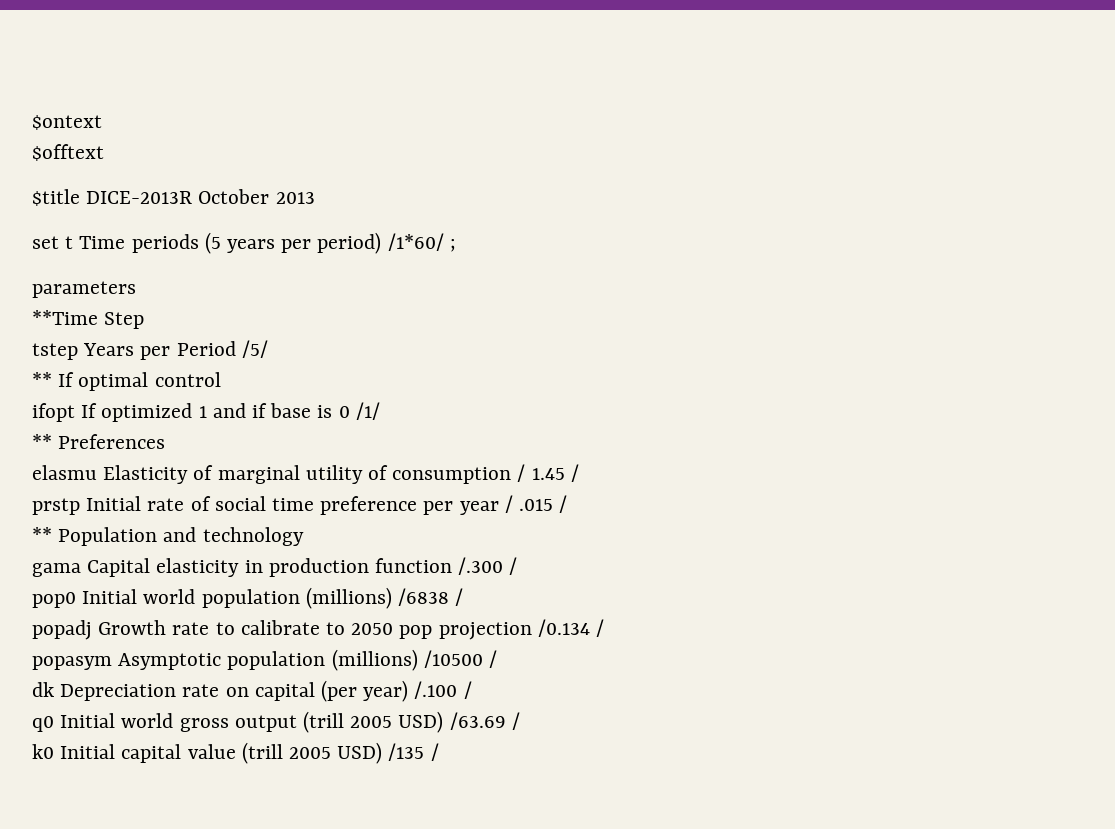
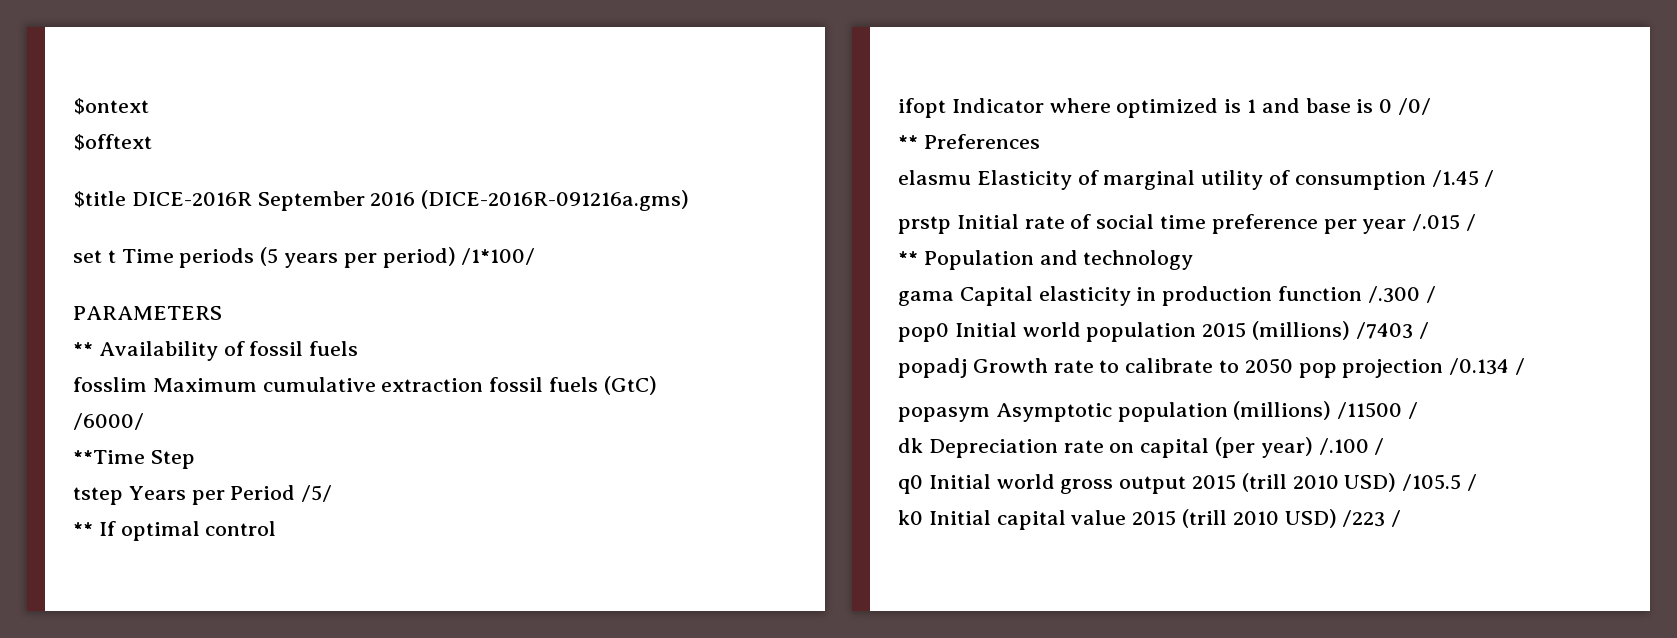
- $title DICE-2013R October 2013
+ $title DICE-2016R September 2016 (DICE-2016R-091216a.gms)
- set t Time periods (5 years per period) /1*60/ ;
- parameters
+ set t Time periods (5 years per period) /1*100/
+ PARAMETERS
+ ** Availability of fossil fuels
+ fosslim Maximum cumulative extraction fossil fuels (GtC) /6000/
- ifopt If optimized 1 and if base is 0 /1/
+ ifopt Indicator where optimized is 1 and base is 0 /0/
- elasmu Elasticity of marginal utility of consumption / 1.45 /
+ elasmu Elasticity of marginal utility of consumption /1.45 /
- prstp Initial rate of social time preference per year / .015 /
+ prstp Initial rate of social time preference per year /.015 /
- pop0 Initial world population (millions) /6838 /
+ pop0 Initial world population 2015 (millions) /7403 /
- popasym Asymptotic population (millions) /10500 /
+ popasym Asymptotic population (millions) /11500 /
- q0 Initial world gross output (trill 2005 USD) /63.69 /
+ q0 Initial world gross output 2015 (trill 2010 USD) /105.5 /
- k0 Initial capital value (trill 2005 USD) /135 /
+ k0 Initial capital value 2015 (trill 2010 USD) /223 /

